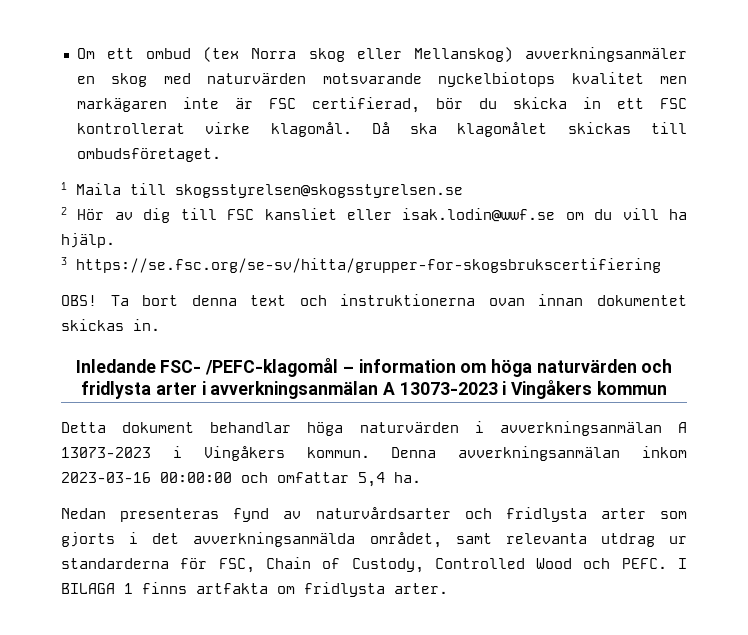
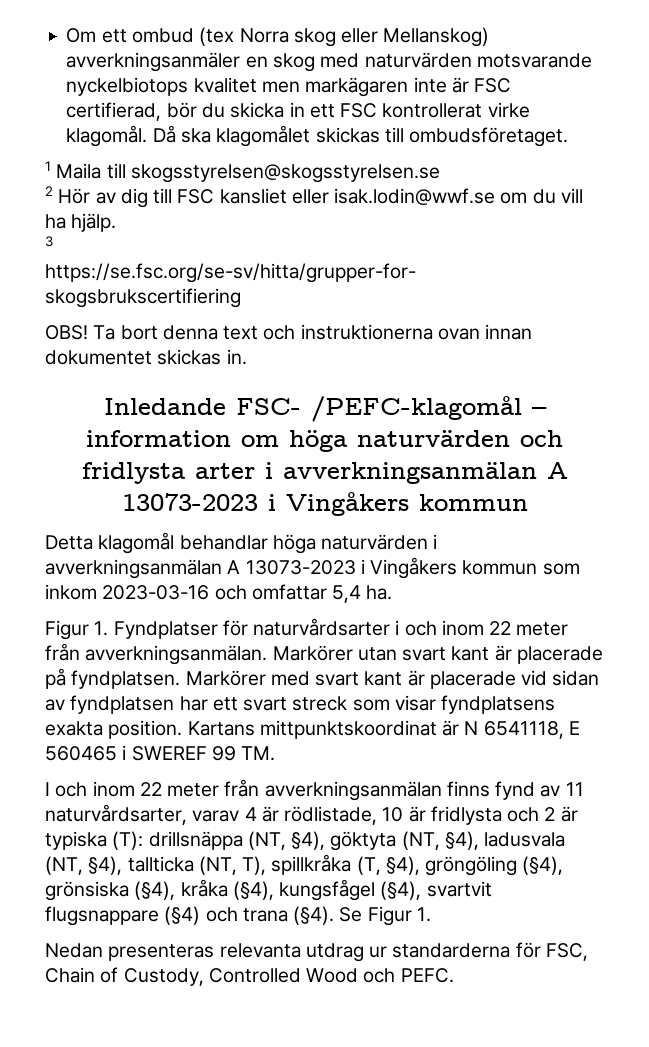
- Detta dokument behandlar höga naturvärden i avverkningsanmälan A 13073-2023 i Vingåkers kommun. Denna avverkningsanmälan inkom 2023-03-16 00:00:00 och omfattar 5,4 ha.
+ Detta klagomål behandlar höga naturvärden i avverkningsanmälan A 13073-2023 i Vingåkers kommun som inkom 2023-03-16 och omfattar 5,4 ha.
- Nedan presenteras fynd av naturvårdsarter och fridlysta arter som gjorts i det avverkningsanmälda området, samt relevanta utdrag ur standarderna för FSC, Chain of Custody, Controlled Wood och PEFC. I BILAGA 1 finns artfakta om fridlysta arter.
+ Figur 1. Fyndplatser för naturvårdsarter i och inom 22 meter från avverkningsanmälan. Markörer utan svart kant är placerade på fyndplatsen. Markörer med svart kant är placerade vid sidan av fyndplatsen har ett svart streck som visar fyndplatsens exakta position. Kartans mittpunktskoordinat är N 6541118, E 560465 i SWEREF 99 TM.
+ I och inom 22 meter från avverkningsanmälan finns fynd av 11 naturvårdsarter, varav 4 är rödlistade, 10 är fridlysta och 2 är typiska (T): drillsnäppa (NT, §4), göktyta (NT, §4), ladusvala (NT, §4), tallticka (NT, T), spillkråka (T, §4), gröngöling (§4), grönsiska (§4), kråka (§4), kungsfågel (§4), svartvit flugsnappare (§4) och trana (§4). Se Figur 1.
+ Nedan presenteras relevanta utdrag ur standarderna för FSC, Chain of Custody, Controlled Wood och PEFC.

